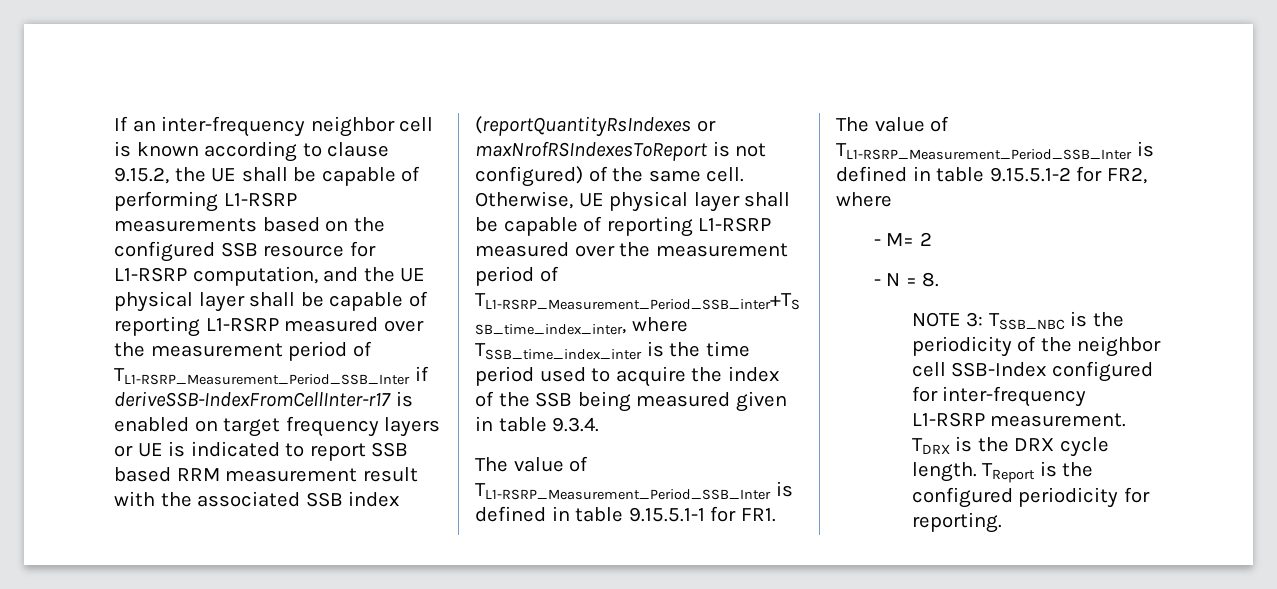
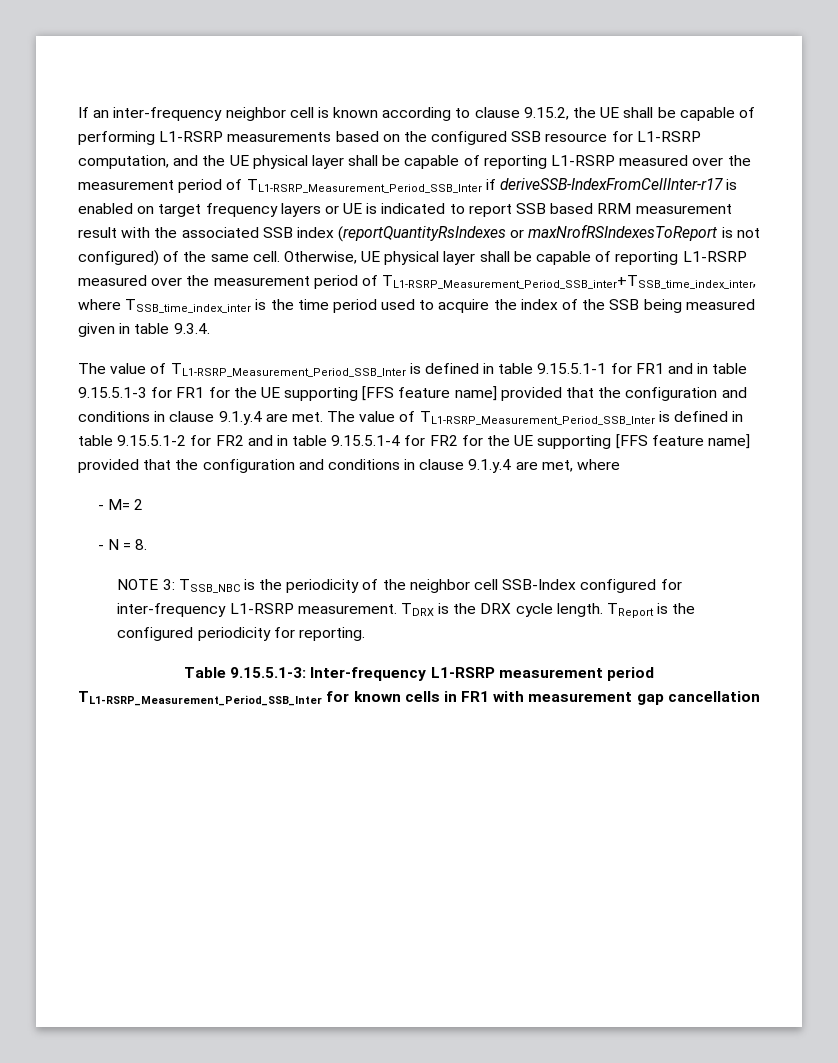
- The value of TL1-RSRP_Measurement_Period_SSB_Inter is defined in table 9.15.5.1-1 for FR1. The value of TL1-RSRP_Measurement_Period_SSB_Inter is defined in table 9.15.5.1-2 for FR2, where
+ The value of TL1-RSRP_Measurement_Period_SSB_Inter is defined in table 9.15.5.1-1 for FR1 and in table 9.15.5.1-3 for FR1 for the UE supporting [FFS feature name] provided that the configuration and conditions in clause 9.1.y.4 are met. The value of TL1-RSRP_Measurement_Period_SSB_Inter is defined in table 9.15.5.1-2 for FR2 and in table 9.15.5.1-4 for FR2 for the UE supporting [FFS feature name] provided that the configuration and conditions in clause 9.1.y.4 are met, where
+ Table 9.15.5.1-3: Inter-frequency L1-RSRP measurement period TL1-RSRP_Measurement_Period_SSB_Inter for known cells in FR1 with measurement gap cancellation

